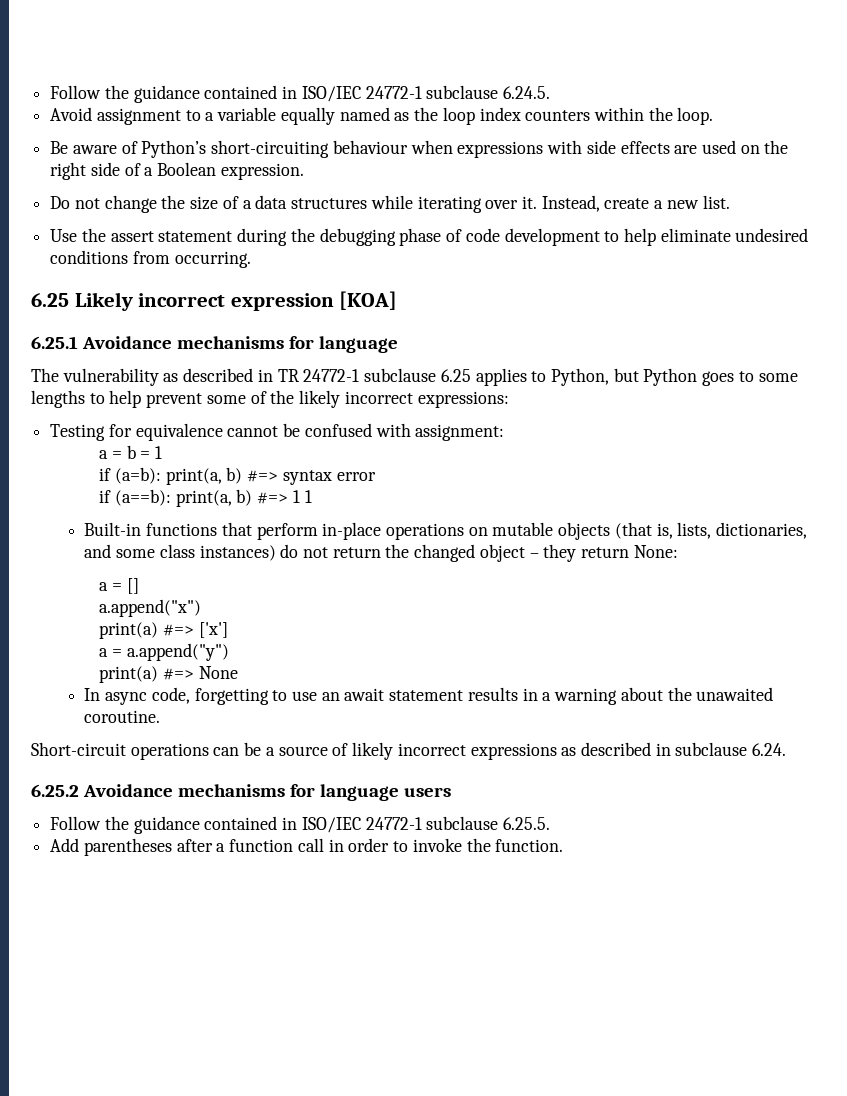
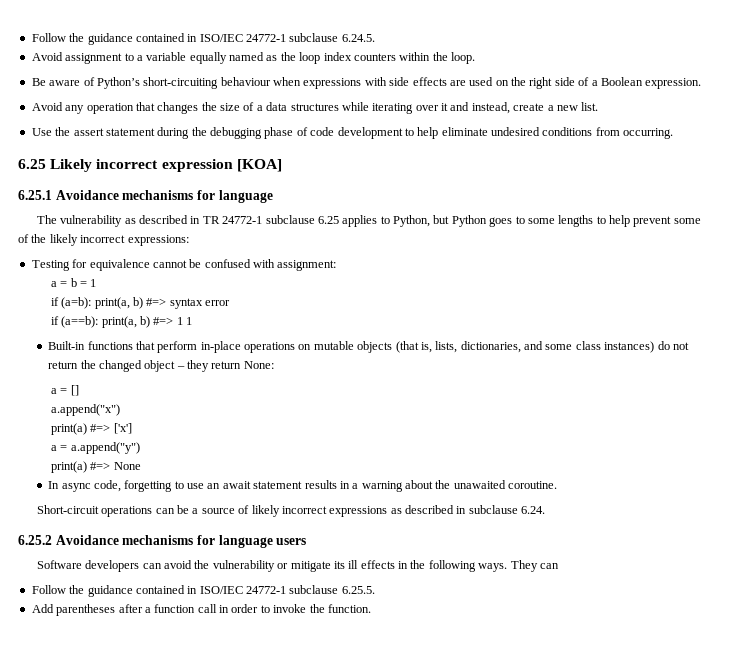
- Do not change the size of a data structures while iterating over it. Instead, create a new list.
+ Avoid any operation that changes the size of a data structures while iterating over it and instead, create a new list.
+ Software developers can avoid the vulnerability or mitigate its ill effects in the following ways. They can

